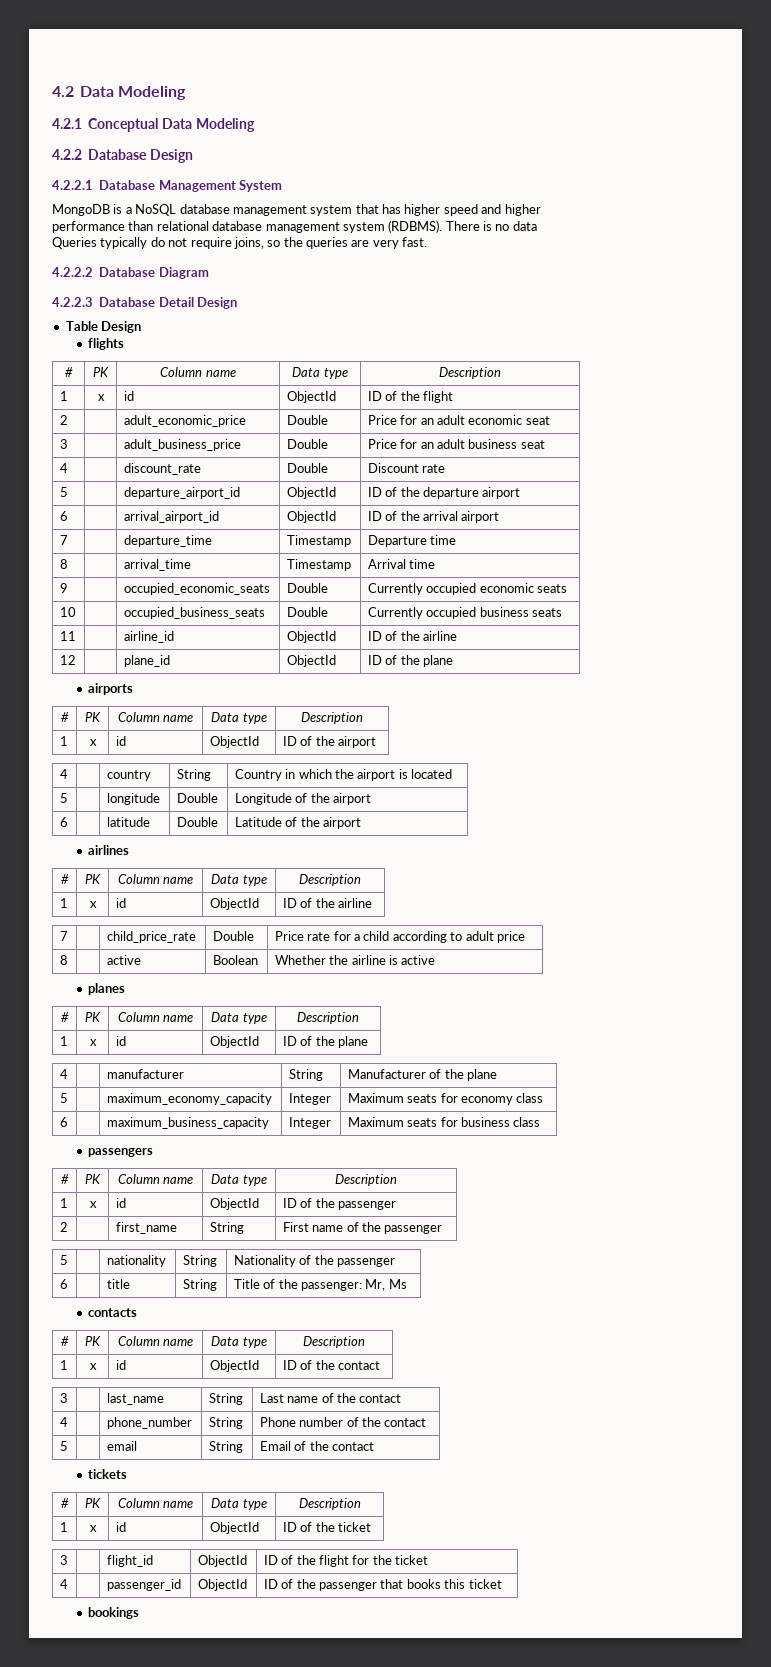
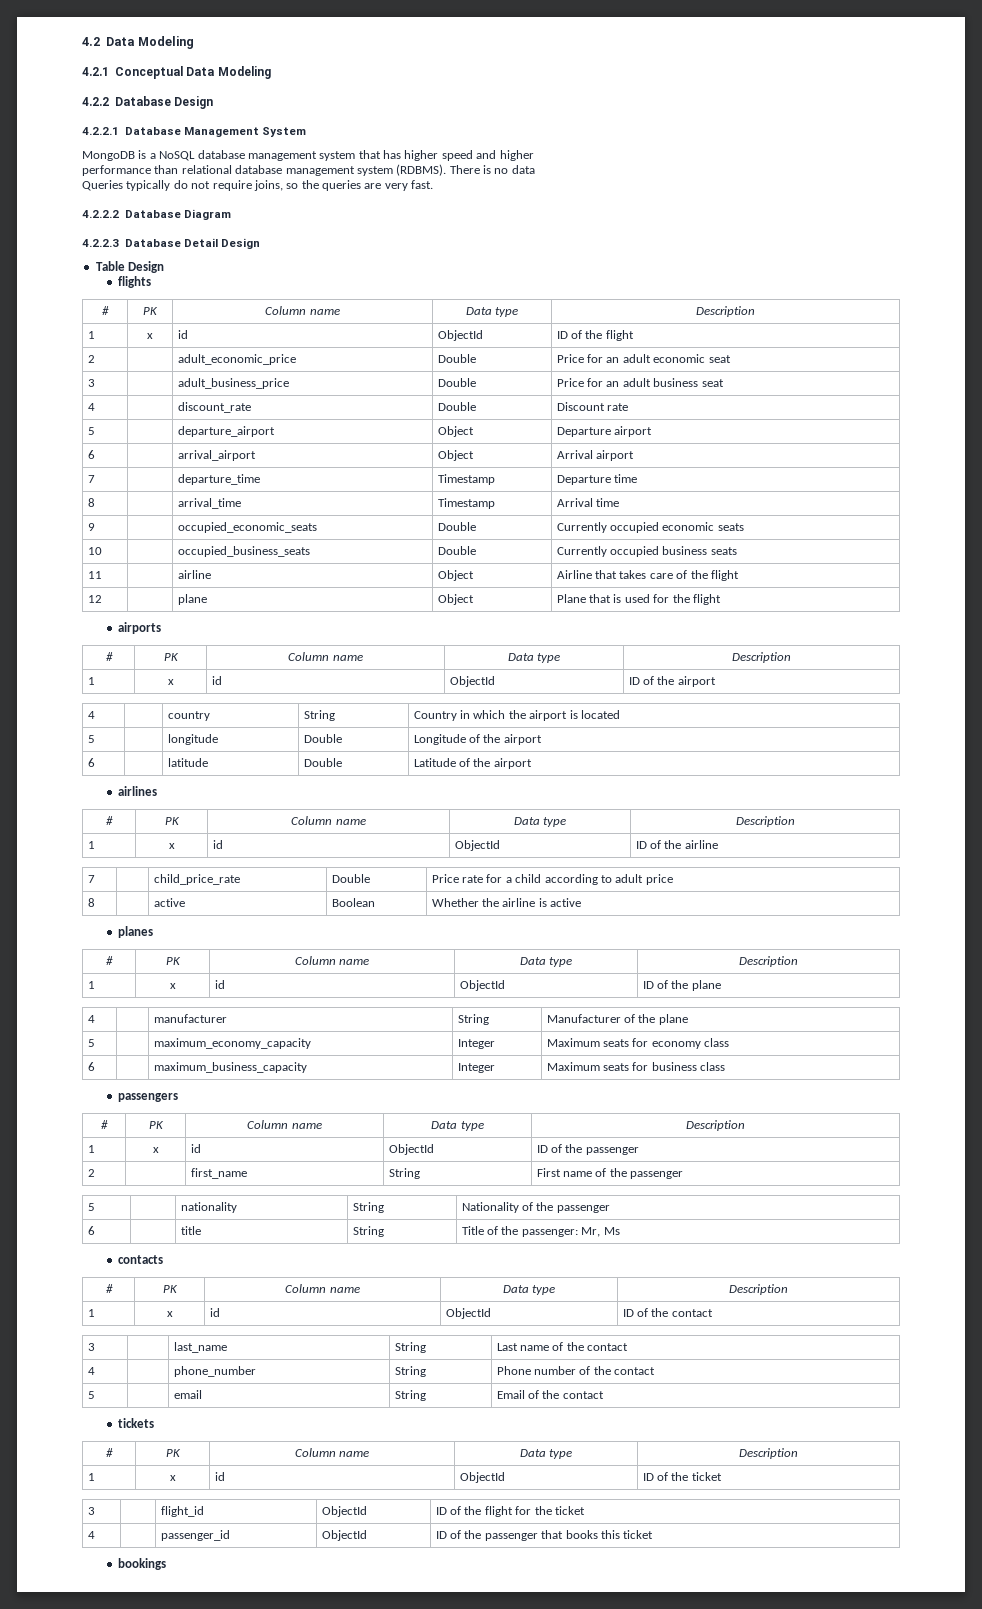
- 5 | | departure_airport_id | ObjectId | ID of the departure airport
- 6 | | arrival_airport_id | ObjectId | ID of the arrival airport
+ 5 | | departure_airport | Object | Departure airport
+ 6 | | arrival_airport | Object | Arrival airport
- 11 | | airline_id | ObjectId | ID of the airline
+ 11 | | airline | Object | Airline that takes care of the flight
- 12 | | plane_id | ObjectId | ID of the plane
+ 12 | | plane | Object | Plane that is used for the flight

